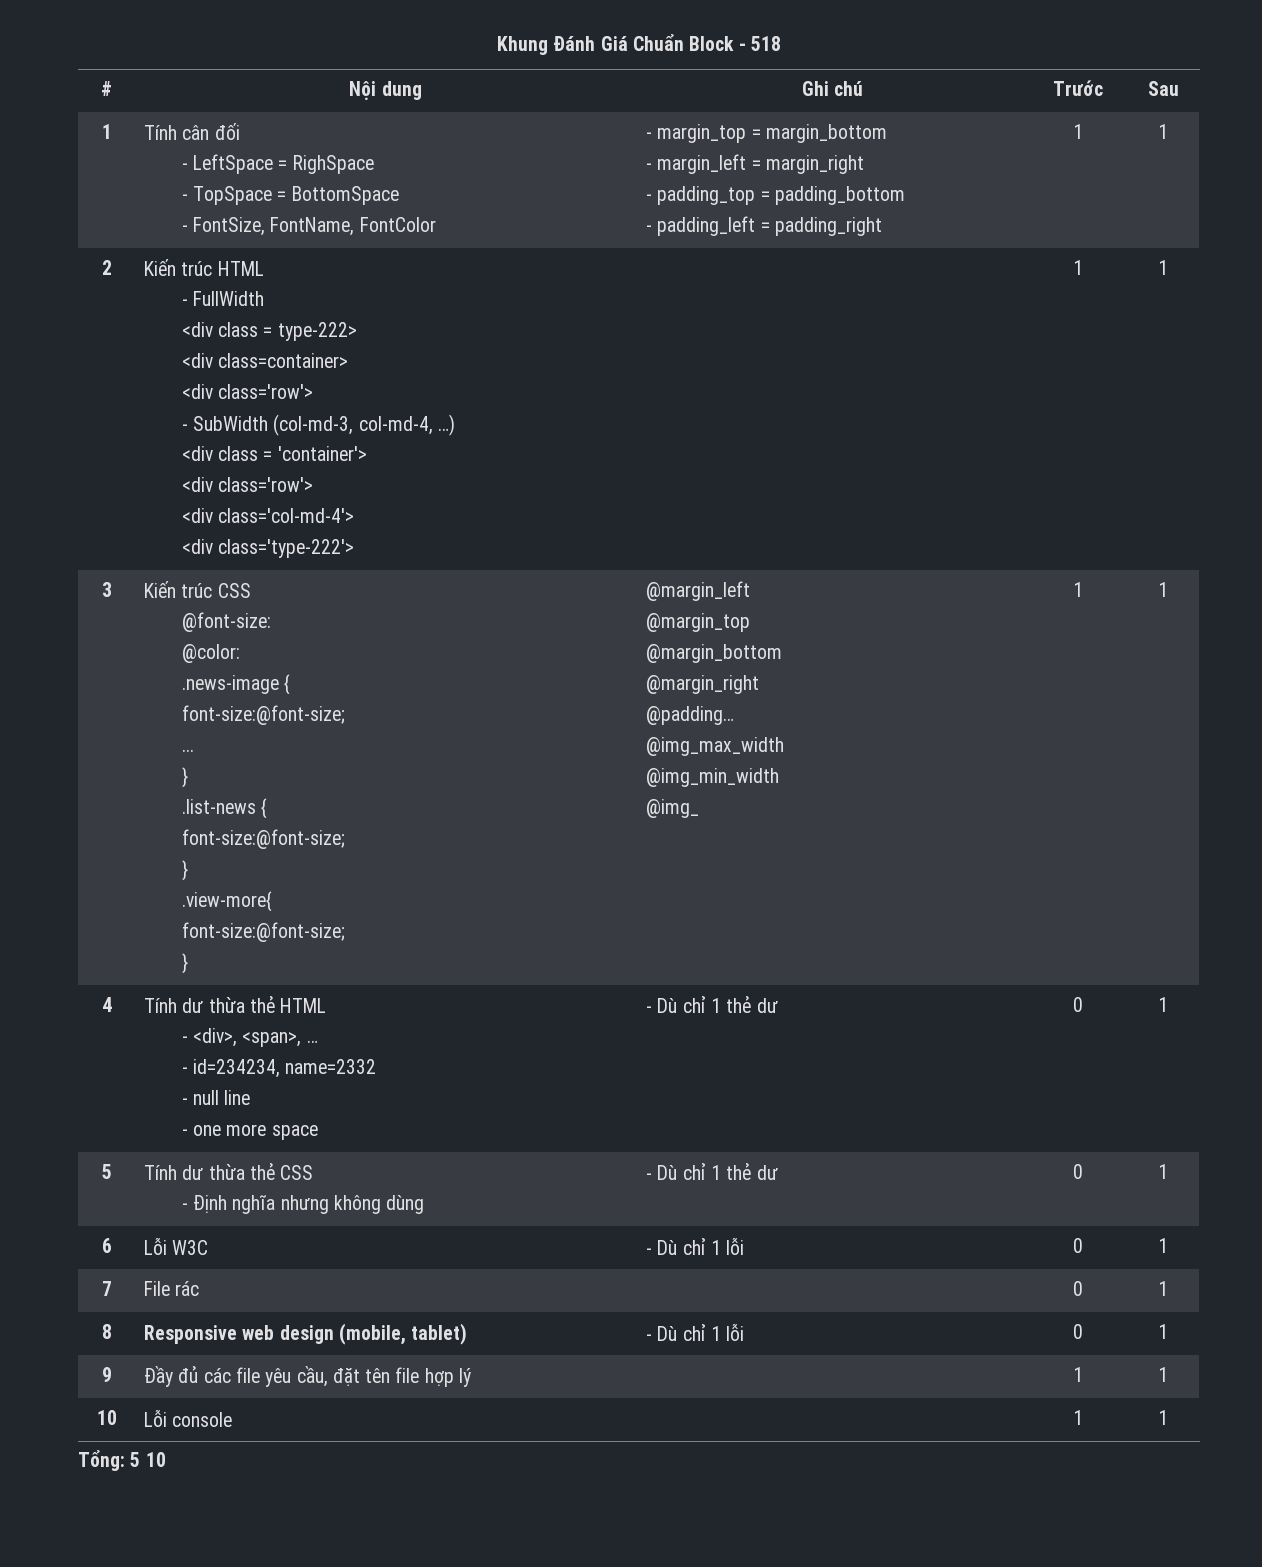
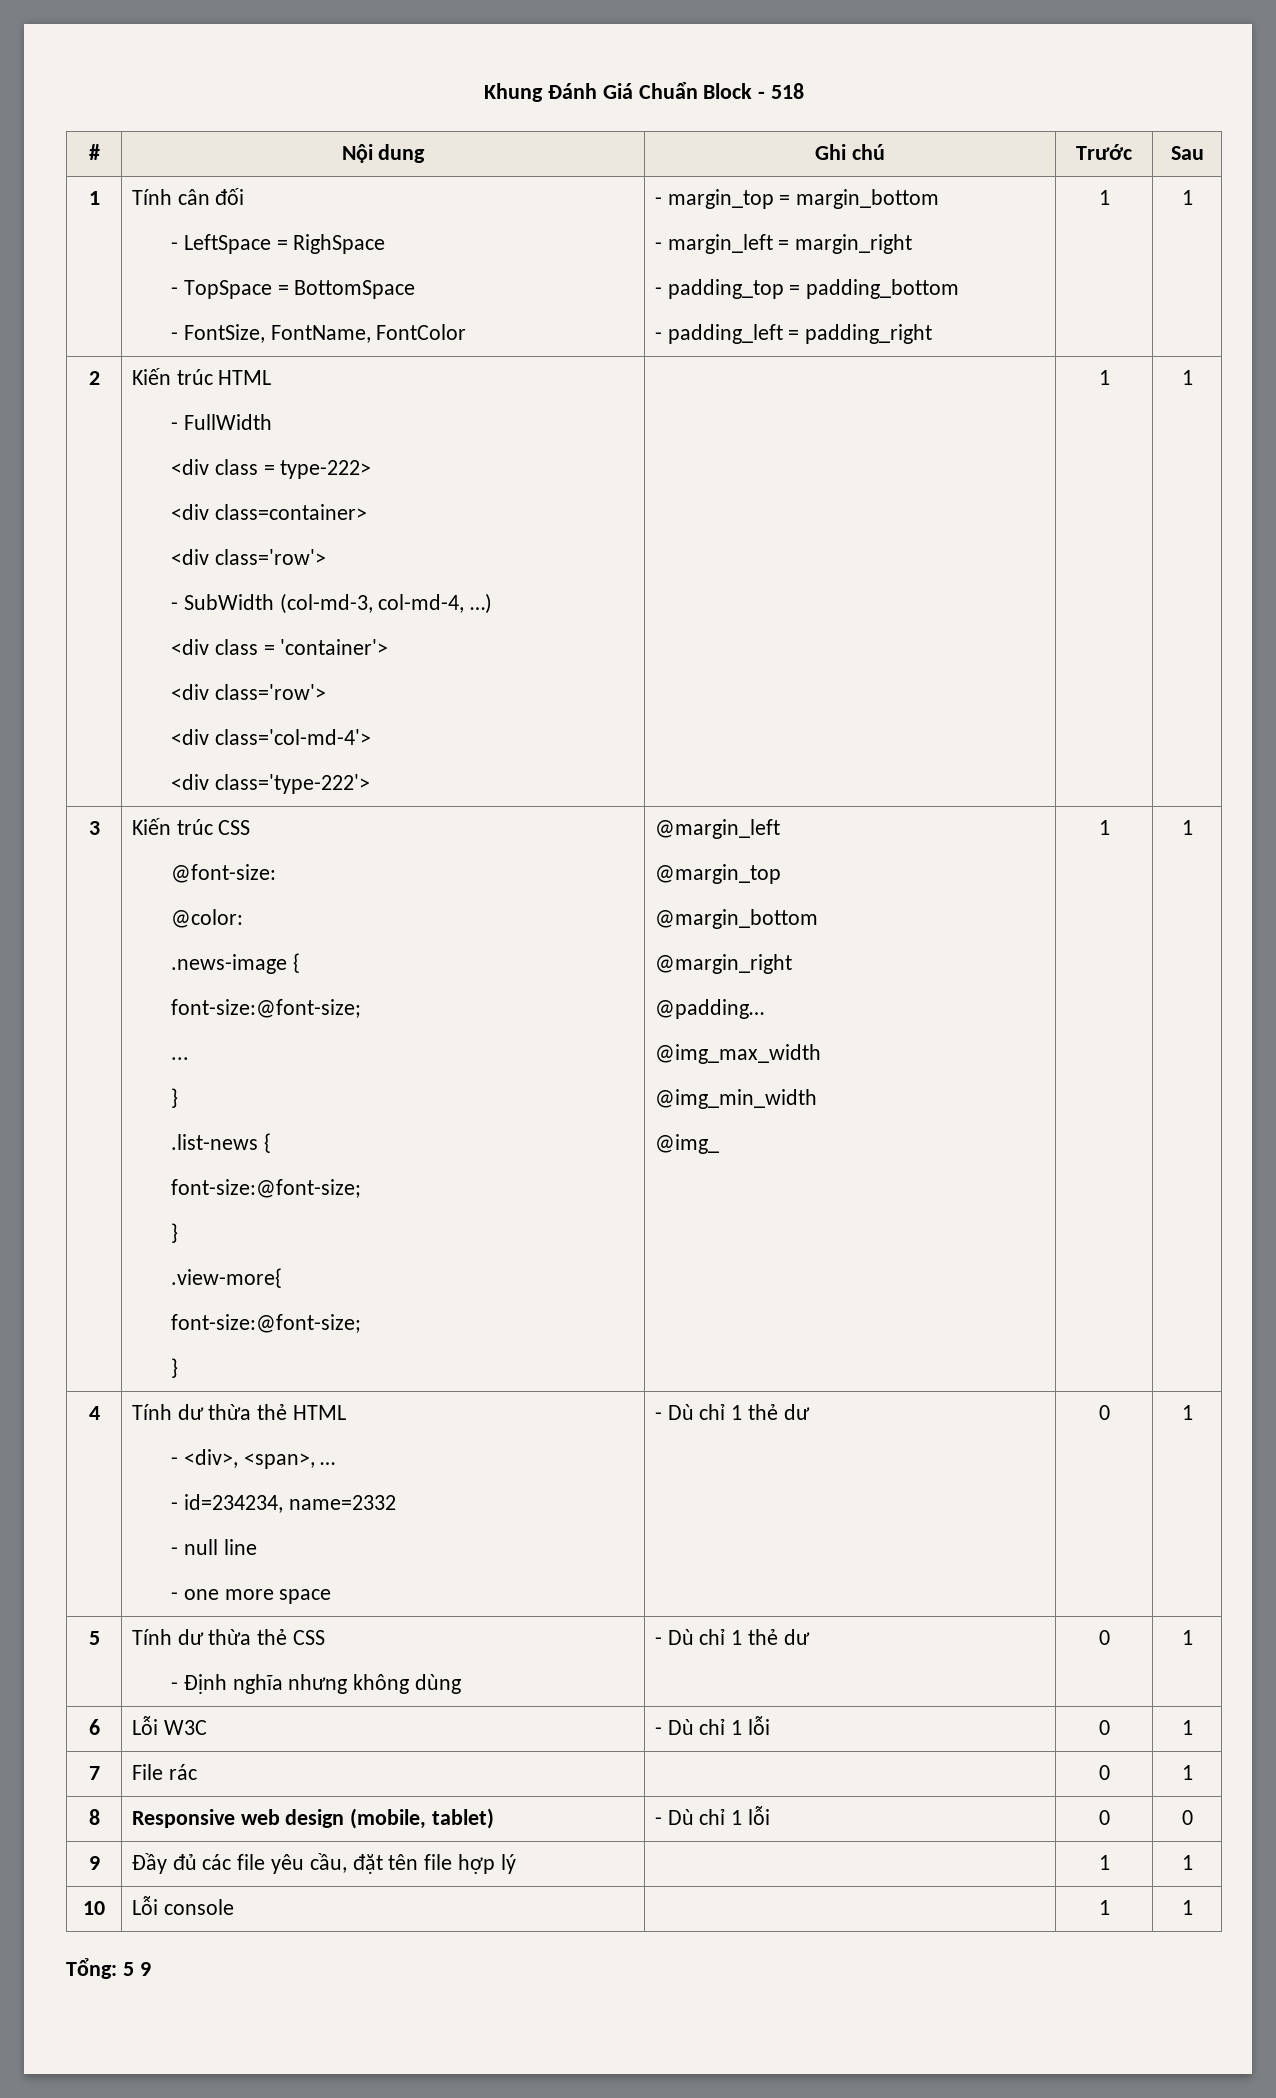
- 8 | Responsive web design (mobile, tablet) | - Dù chỉ 1 lỗi | 0 | 1
+ 8 | Responsive web design (mobile, tablet) | - Dù chỉ 1 lỗi | 0 | 0
- Tổng: 5 10
+ Tổng: 5 9

